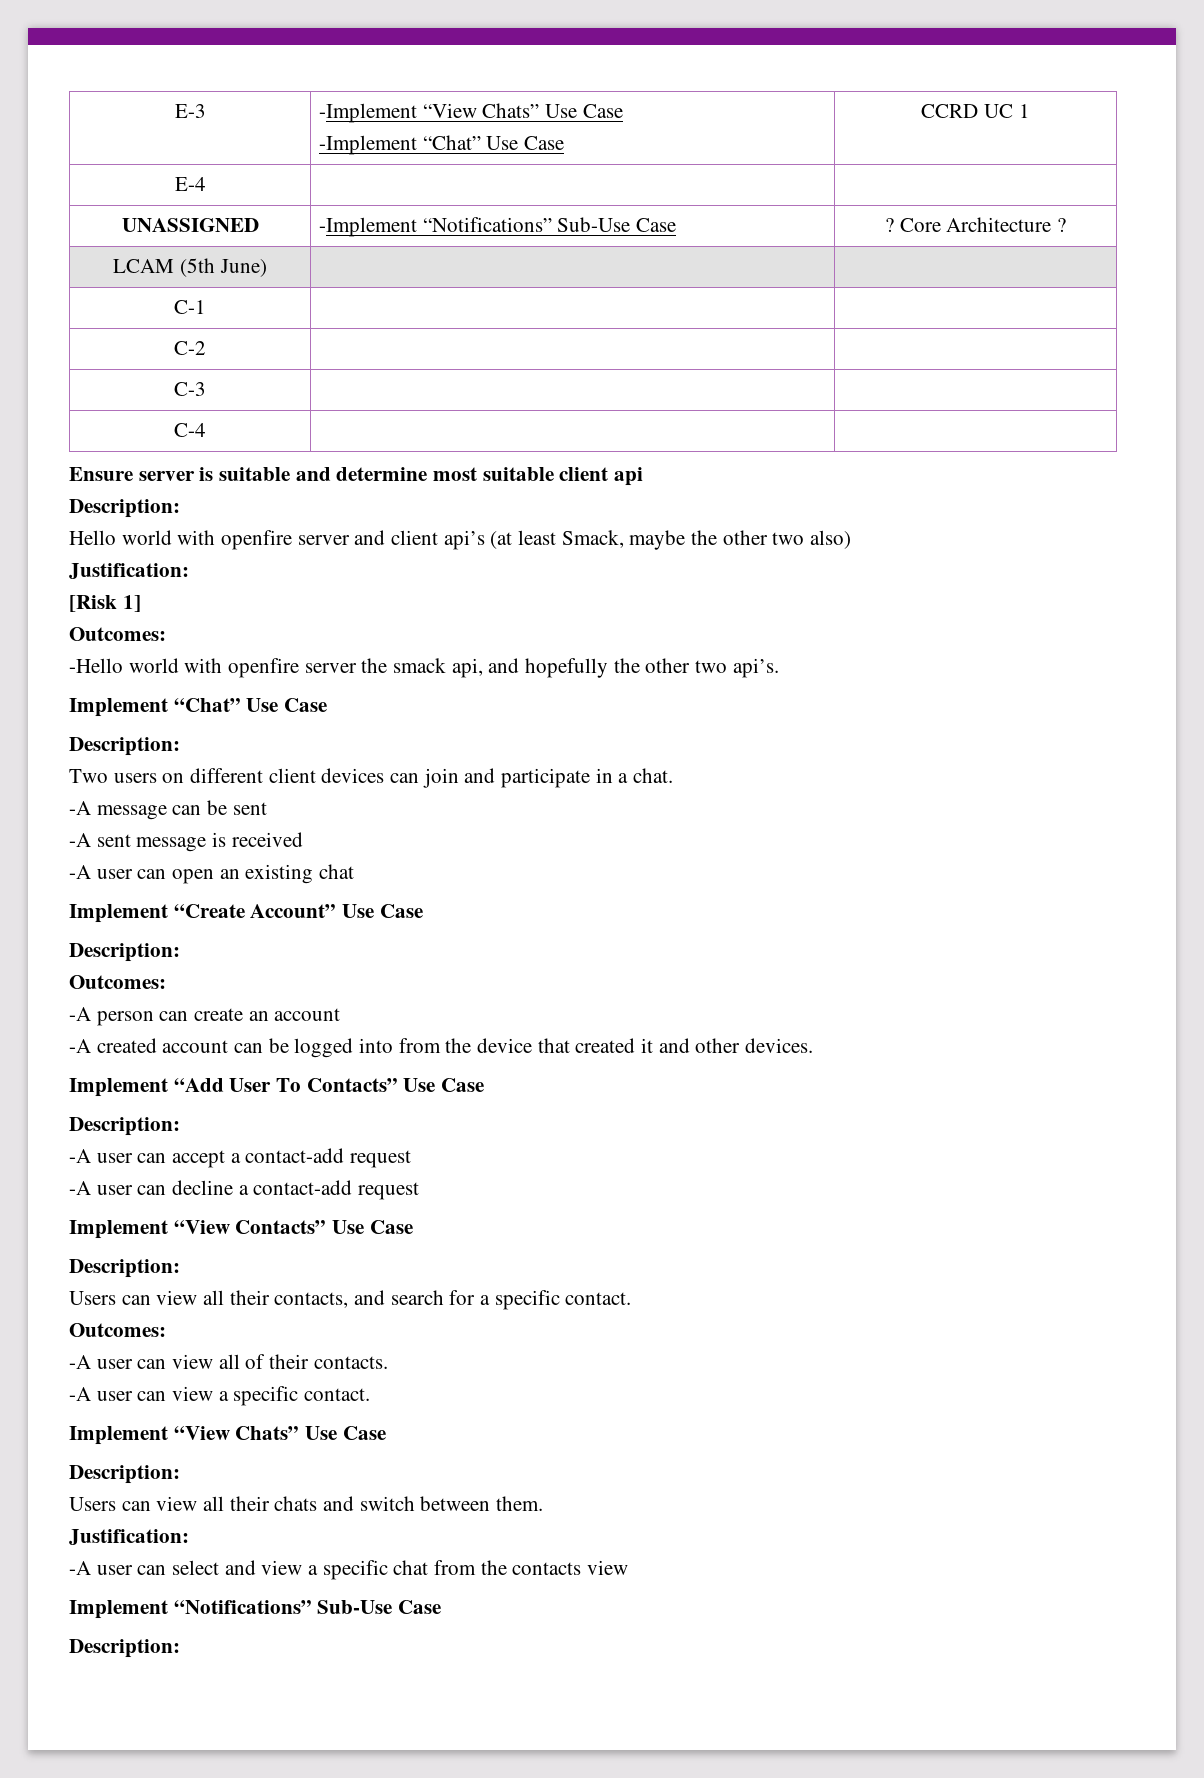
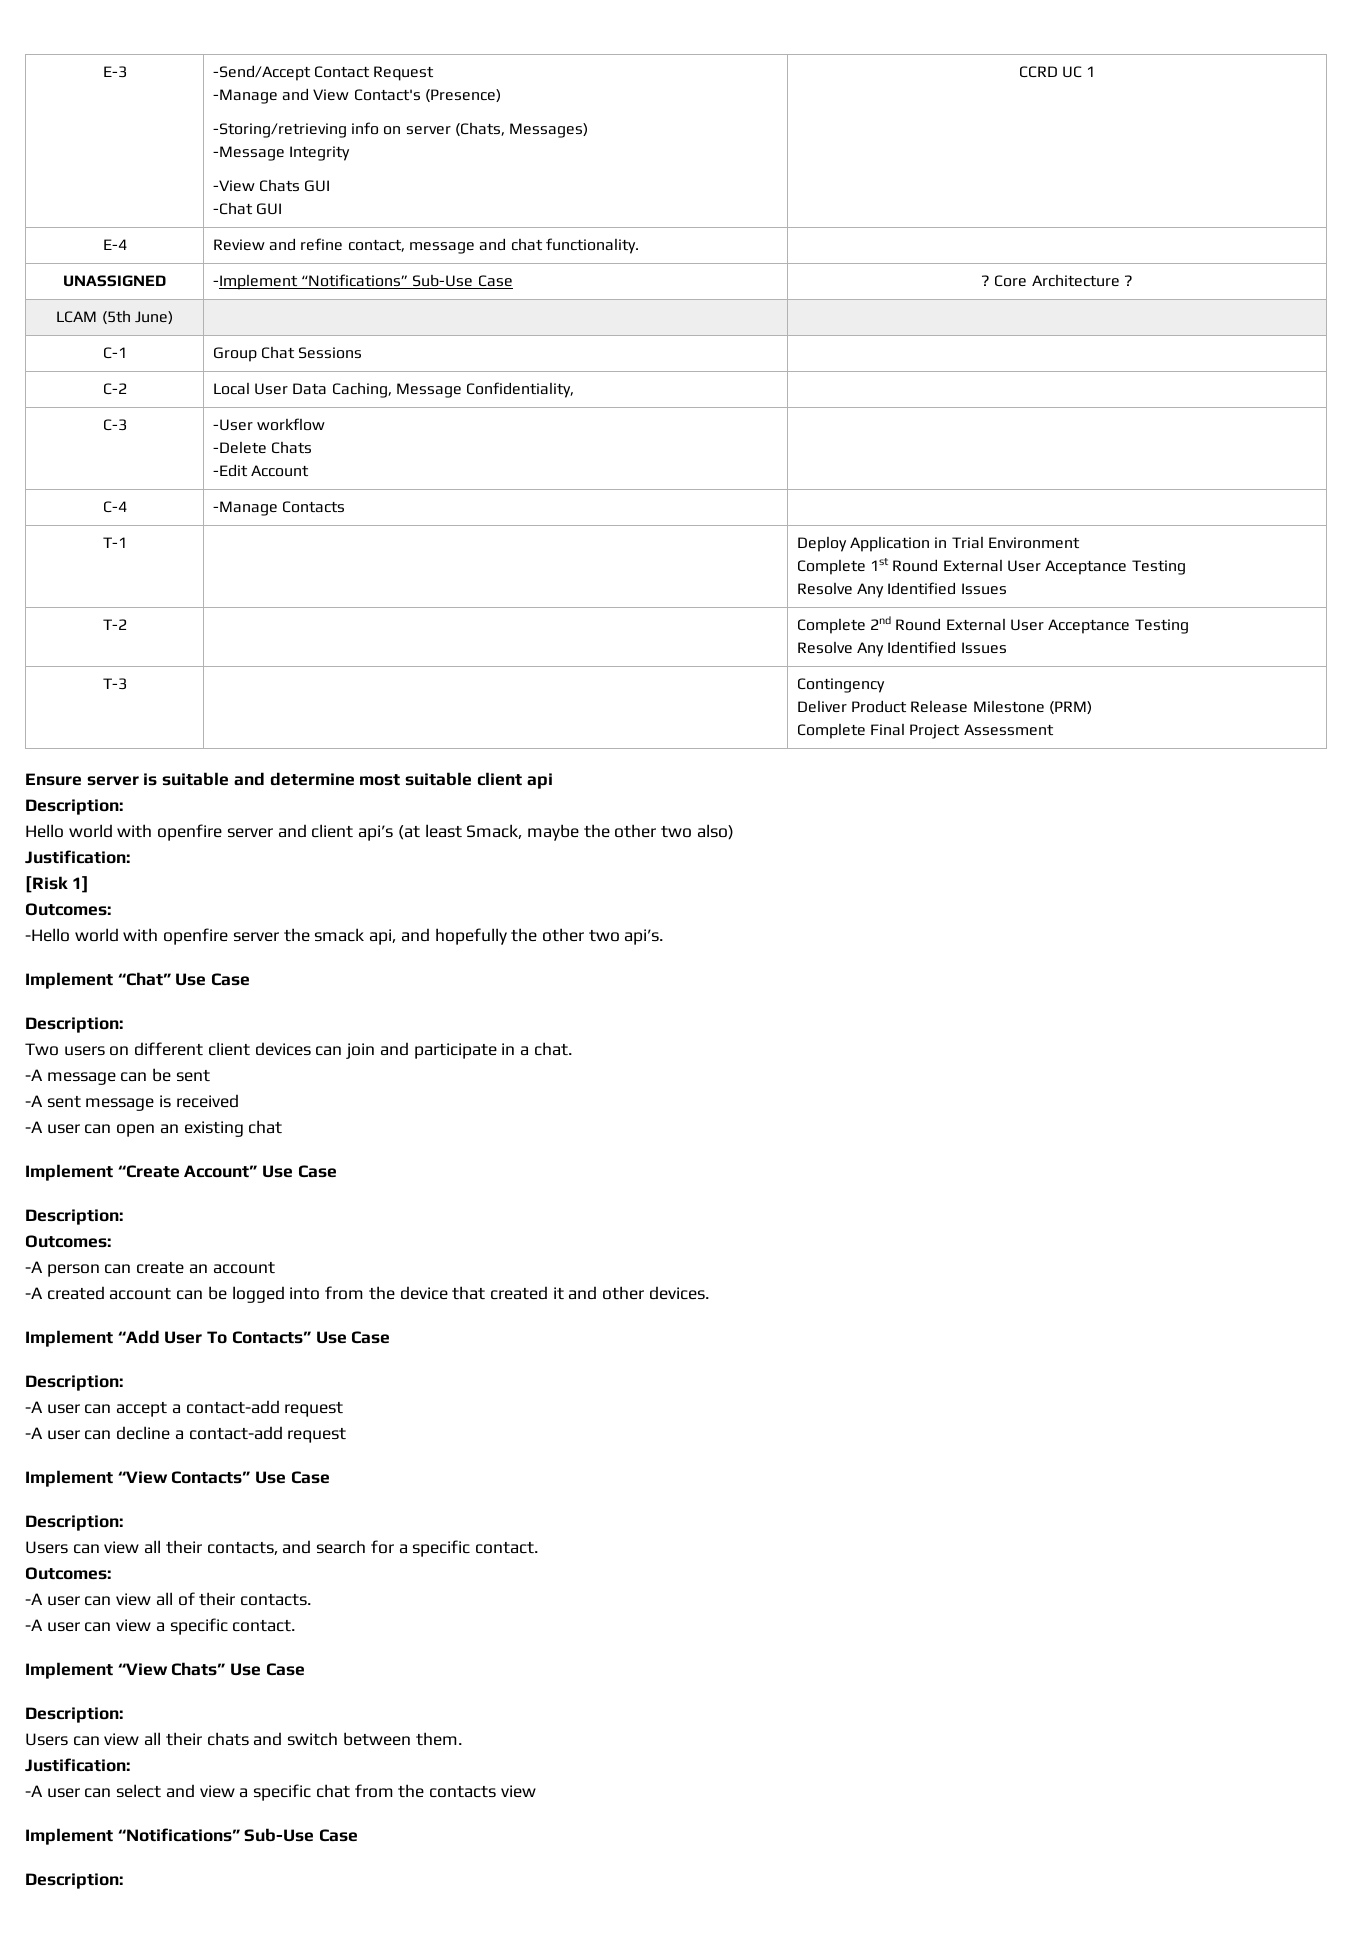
- E-3 | -Implement “View Chats” Use Case
- -Implement “Chat” Use Case | CCRD UC 1
- E-4 | |
+ E-3 | -Send/Accept Contact Request
+ -Manage and View Contact's (Presence)
+ -Storing/retrieving info on server (Chats, Messages)
+ -Message Integrity
+ -View Chats GUI
+ -Chat GUI | CCRD UC 1
+ E-4 | Review and refine contact, message and chat functionality. |
- C-1 | |
- C-2 | |
- C-3 | |
- C-4 | |
+ C-1 | Group Chat Sessions |
+ C-2 | Local User Data Caching, Message Confidentiality, |
+ C-3 | -User workflow
+ -Delete Chats
+ -Edit Account |
+ C-4 | -Manage Contacts |
+ T-1 | | Deploy Application in Trial Environment
+ Complete 1st Round External User Acceptance Testing
+ Resolve Any Identified Issues
+ T-2 | | Complete 2nd Round External User Acceptance Testing
+ Resolve Any Identified Issues
+ T-3 | | Contingency
+ Deliver Product Release Milestone (PRM)
+ Complete Final Project Assessment

